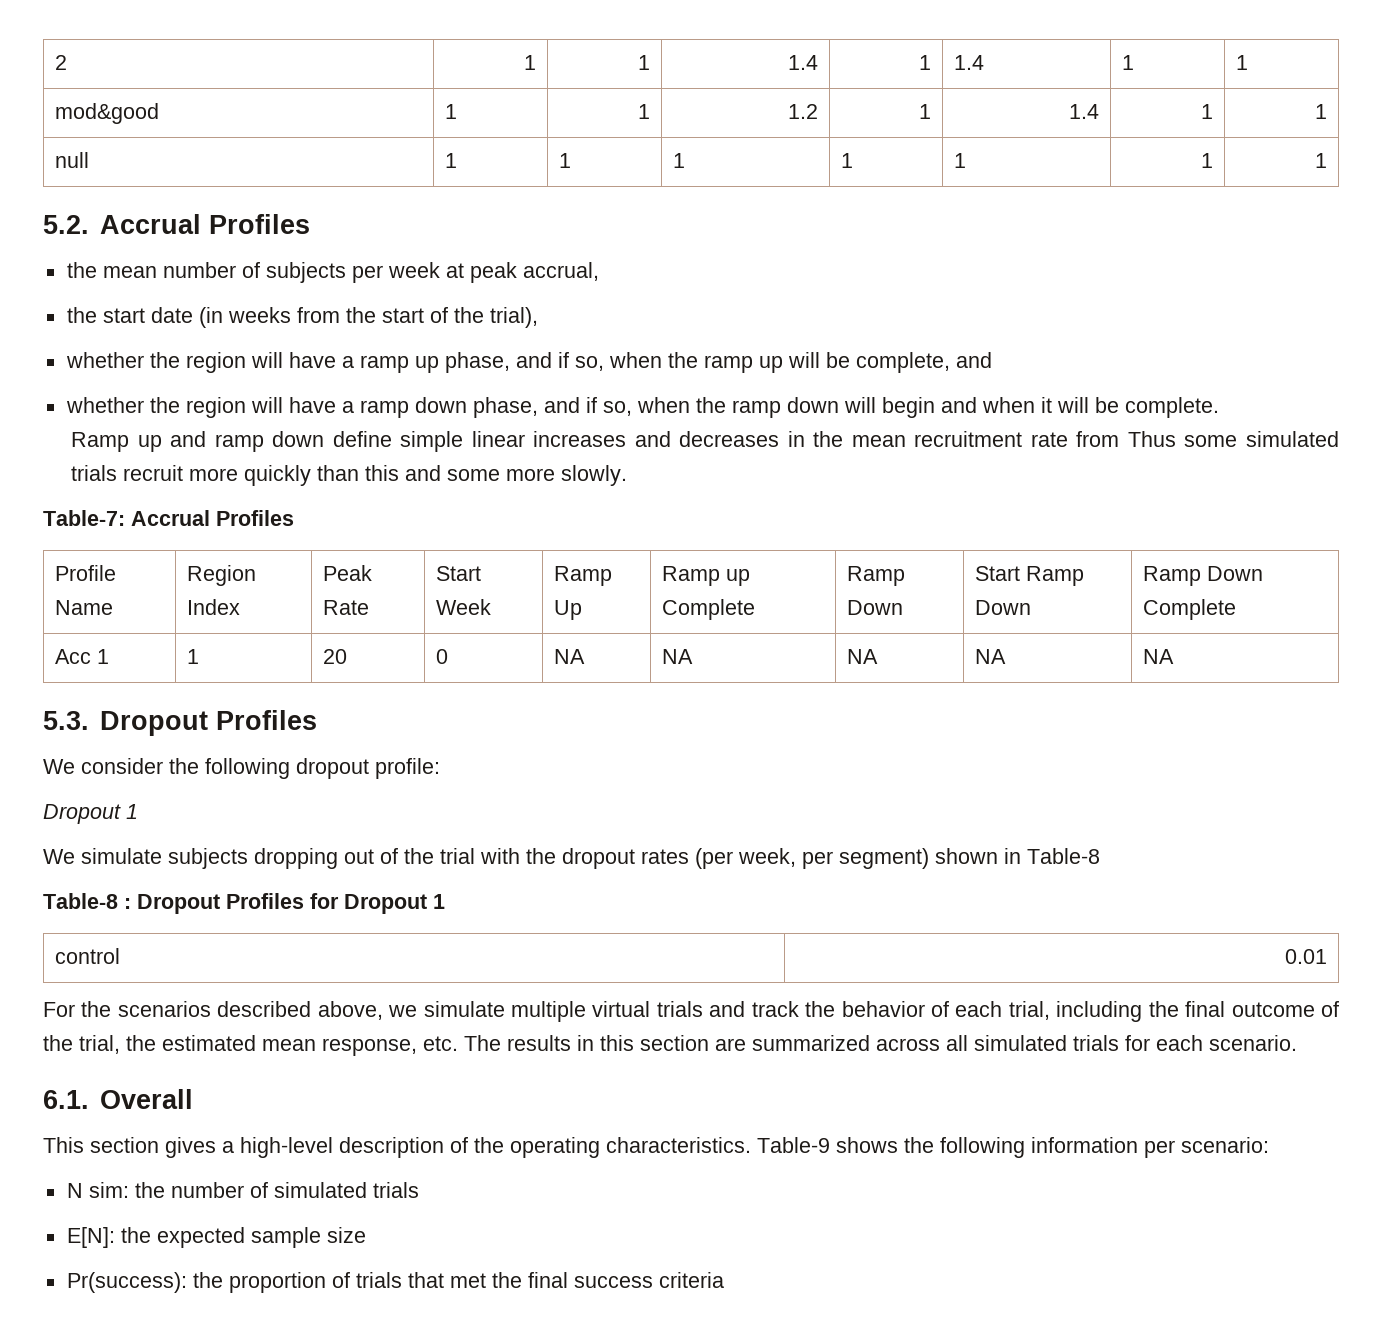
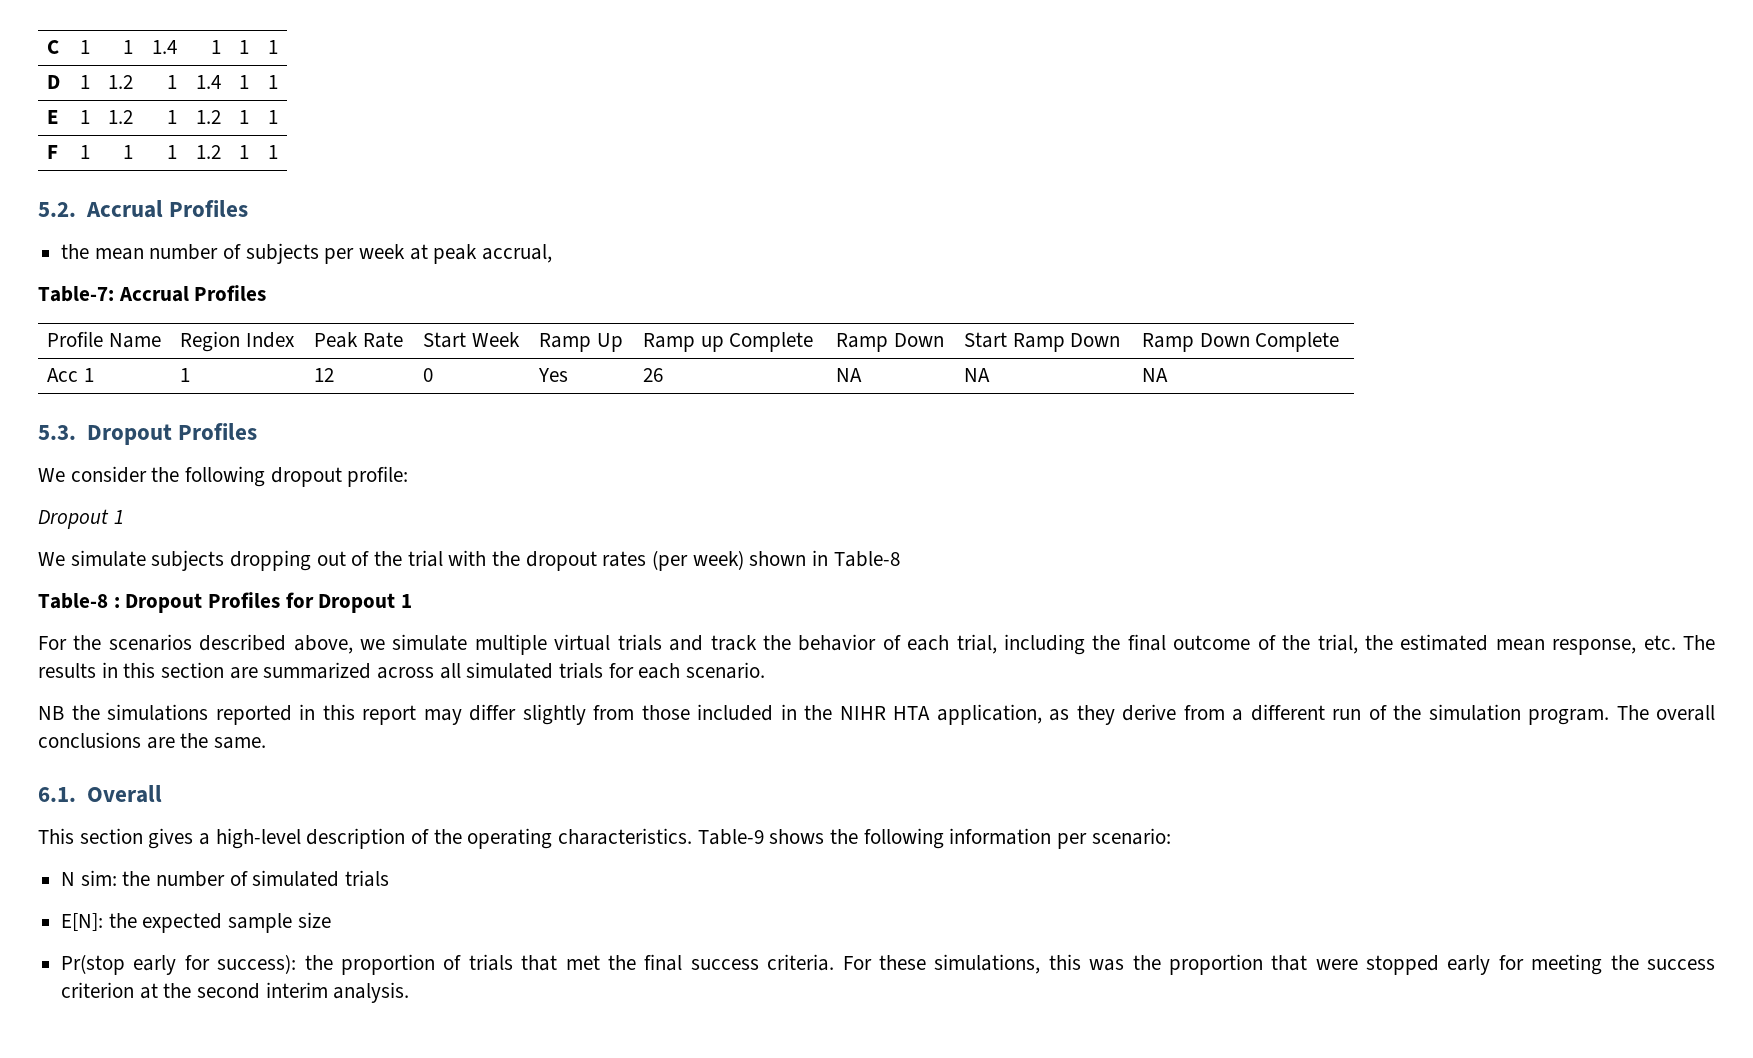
- 2 | 1 | 1 | 1.4 | 1 | 1.4 | 1 | 1
- mod&good | 1 | 1 | 1.2 | 1 | 1.4 | 1 | 1
+ C | 1 | 1 | 1.4 | 1 | 1 | 1
+ D | 1 | 1.2 | 1 | 1.4 | 1 | 1
- null | 1 | 1 | 1 | 1 | 1 | 1 | 1
+ E | 1 | 1.2 | 1 | 1.2 | 1 | 1
+ F | 1 | 1 | 1 | 1.2 | 1 | 1
- the start date (in weeks from the start of the trial),
- whether the region will have a ramp up phase, and if so, when the ramp up will be complete, and
- whether the region will have a ramp down phase, and if so, when the ramp down will begin and when it will be complete.
- Ramp up and ramp down define simple linear increases and decreases in the mean recruitment rate from Thus some simulated trials recruit more quickly than this and some more slowly.
- Acc 1 | 1 | 20 | 0 | NA | NA | NA | NA | NA
+ Acc 1 | 1 | 12 | 0 | Yes | 26 | NA | NA | NA
- We simulate subjects dropping out of the trial with the dropout rates (per week, per segment) shown in Table-8
+ We simulate subjects dropping out of the trial with the dropout rates (per week) shown in Table-8
- control | 0.01
+ NB the simulations reported in this report may differ slightly from those included in the NIHR HTA application, as they derive from a different run of the simulation program. The overall conclusions are the same.
- Pr(success): the proportion of trials that met the final success criteria
+ Pr(stop early for success): the proportion of trials that met the final success criteria. For these simulations, this was the proportion that were stopped early for meeting the success criterion at the second interim analysis.

